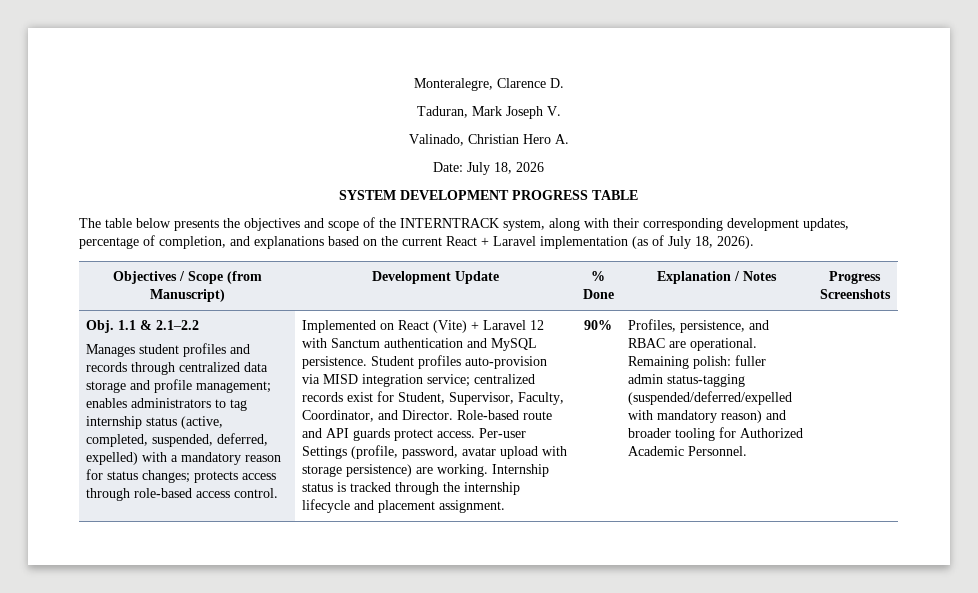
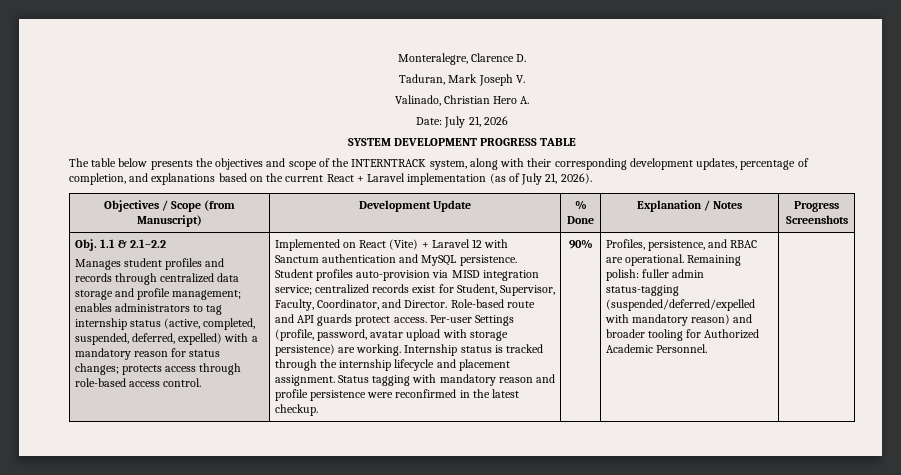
- Date: July 18, 2026
+ Date: July 21, 2026
- The table below presents the objectives and scope of the INTERNTRACK system, along with their corresponding development updates, percentage of completion, and explanations based on the current React + Laravel implementation (as of July 18, 2026).
+ The table below presents the objectives and scope of the INTERNTRACK system, along with their corresponding development updates, percentage of completion, and explanations based on the current React + Laravel implementation (as of July 21, 2026).
+ Status tagging with mandatory reason and profile persistence were reconfirmed in the latest checkup.

